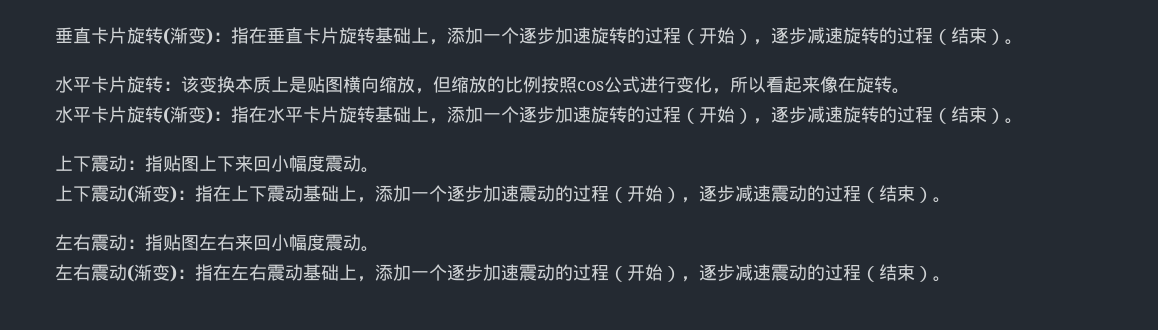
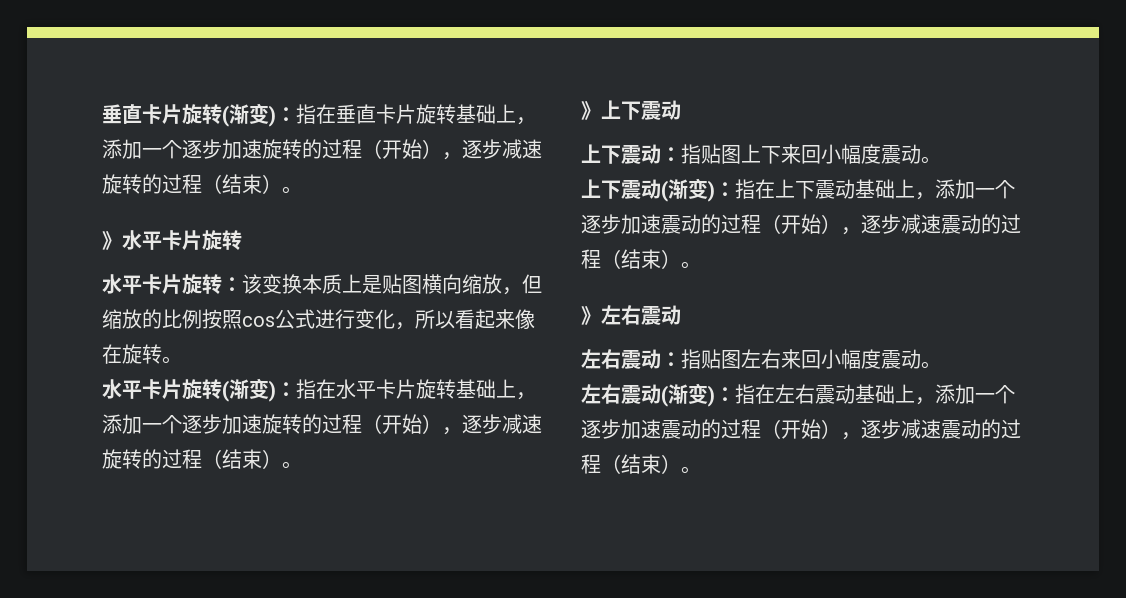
+ 》水平卡片旋转
+ 》上下震动
+ 》左右震动

